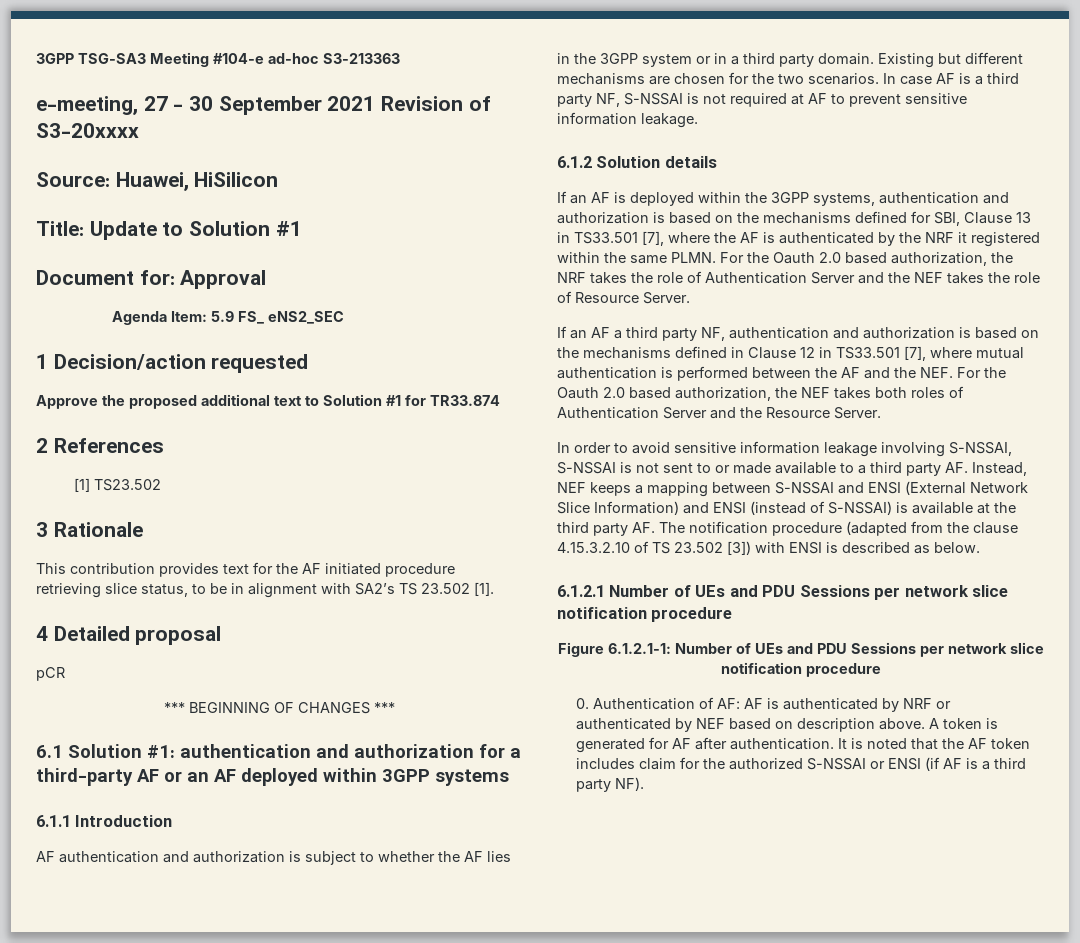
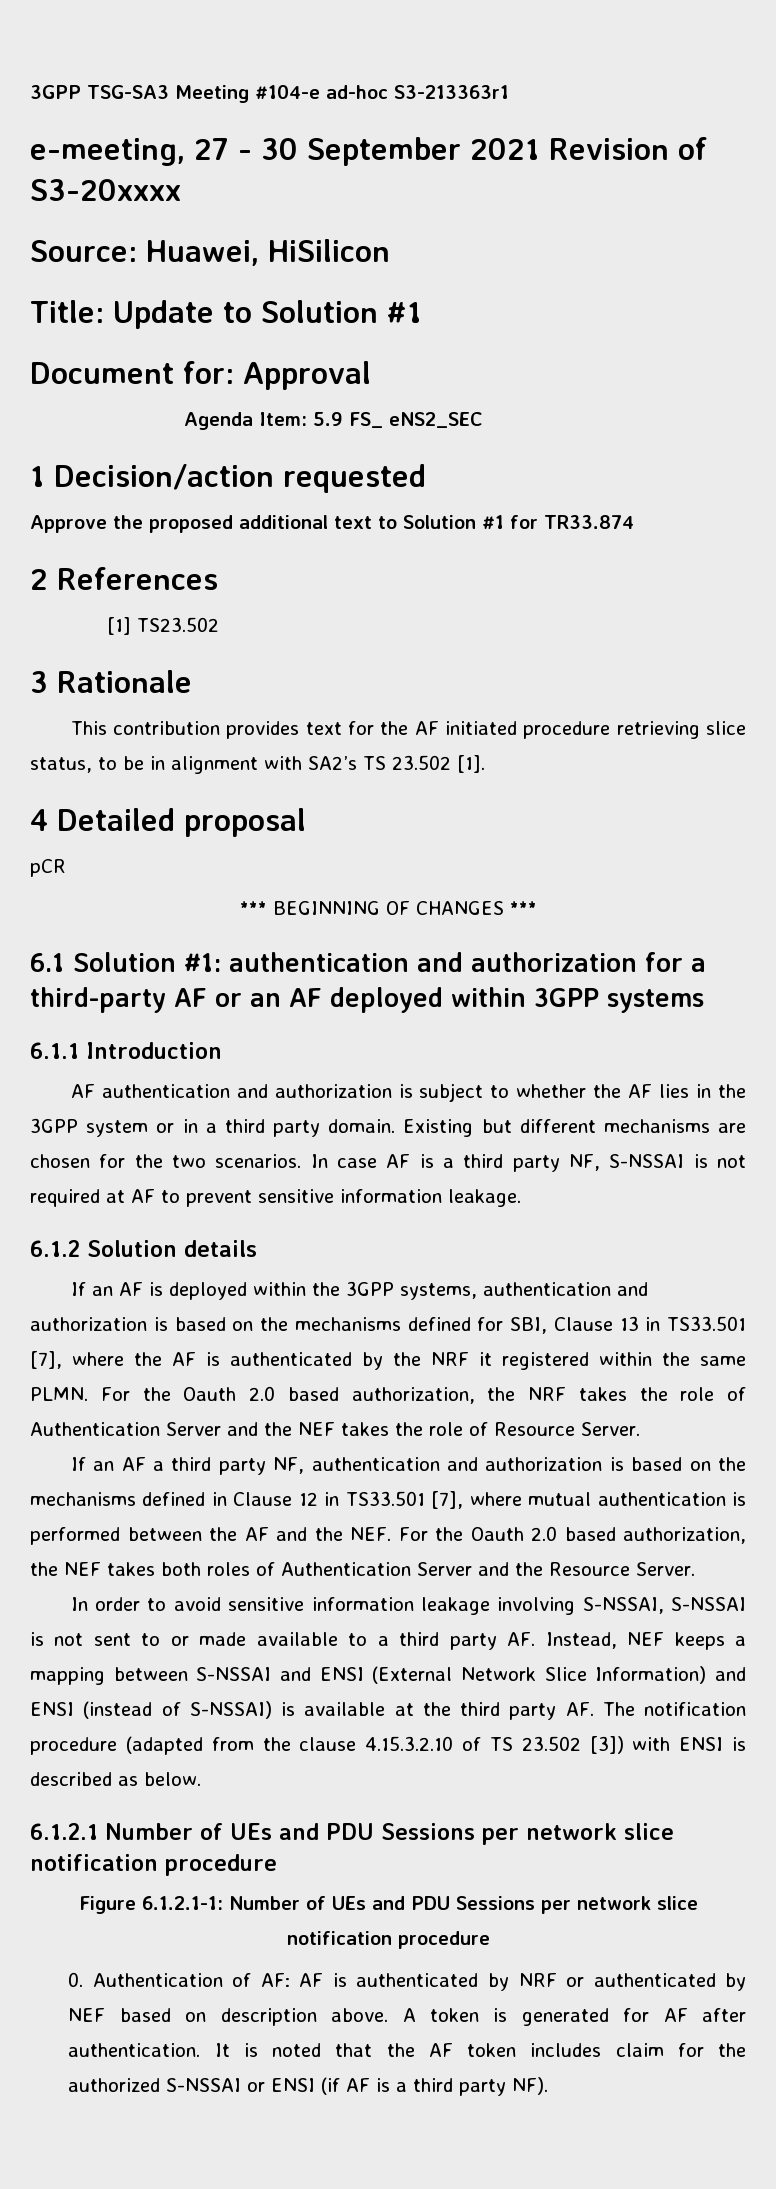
- 3GPP TSG-SA3 Meeting #104-e ad-hoc S3-213363
+ 3GPP TSG-SA3 Meeting #104-e ad-hoc S3-213363r1

